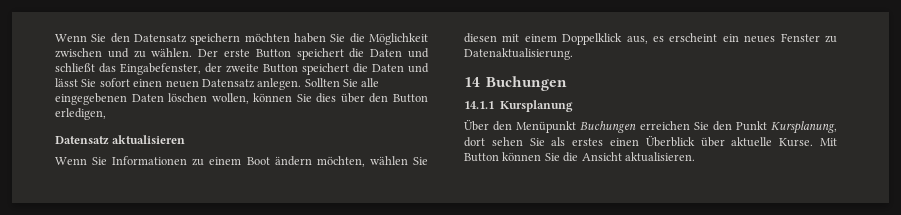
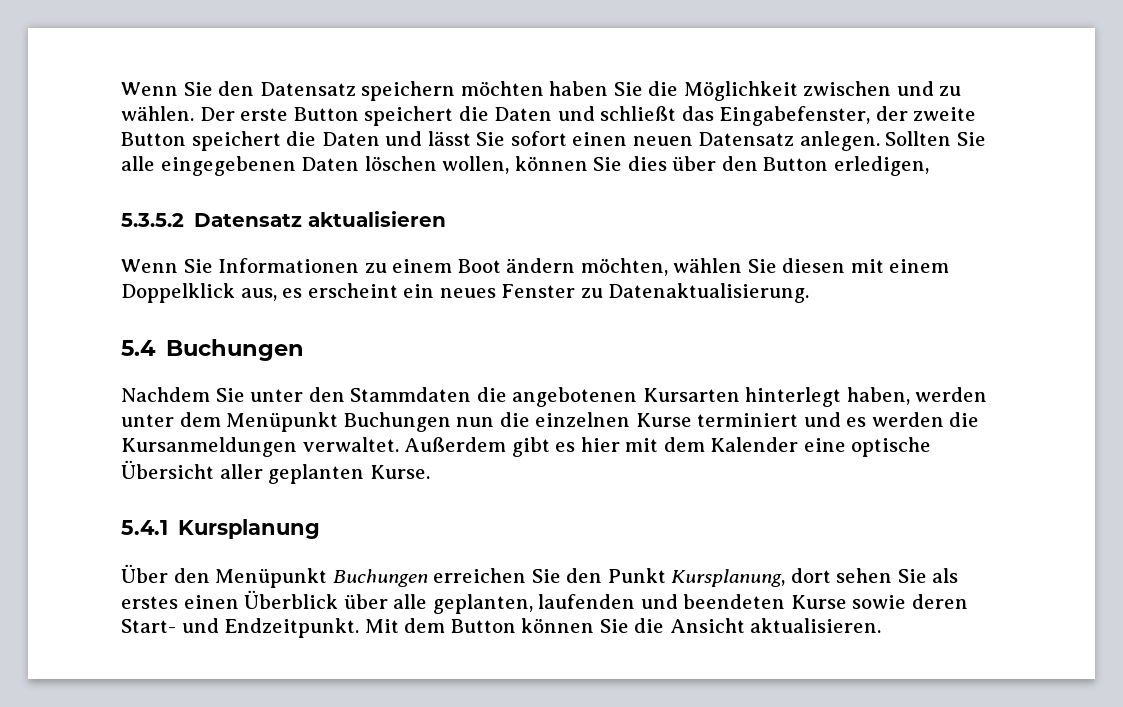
- Datensatz aktualisieren
+ 5.3.5.2 Datensatz aktualisieren
- 14 Buchungen
+ 5.4 Buchungen
- 14.1.1 Kursplanung
+ Nachdem Sie unter den Stammdaten die angebotenen Kursarten hinterlegt haben, werden unter dem Menüpunkt Buchungen nun die einzelnen Kurse terminiert und es werden die Kursanmeldungen verwaltet. Außerdem gibt es hier mit dem Kalender eine optische Übersicht aller geplanten Kurse.
+ 5.4.1 Kursplanung
- Über den Menüpunkt Buchungen erreichen Sie den Punkt Kursplanung, dort sehen Sie als erstes einen Überblick über aktuelle Kurse. Mit Button können Sie die Ansicht aktualisieren.
+ Über den Menüpunkt Buchungen erreichen Sie den Punkt Kursplanung, dort sehen Sie als erstes einen Überblick über alle geplanten, laufenden und beendeten Kurse sowie deren Start- und Endzeitpunkt. Mit dem Button können Sie die Ansicht aktualisieren.

